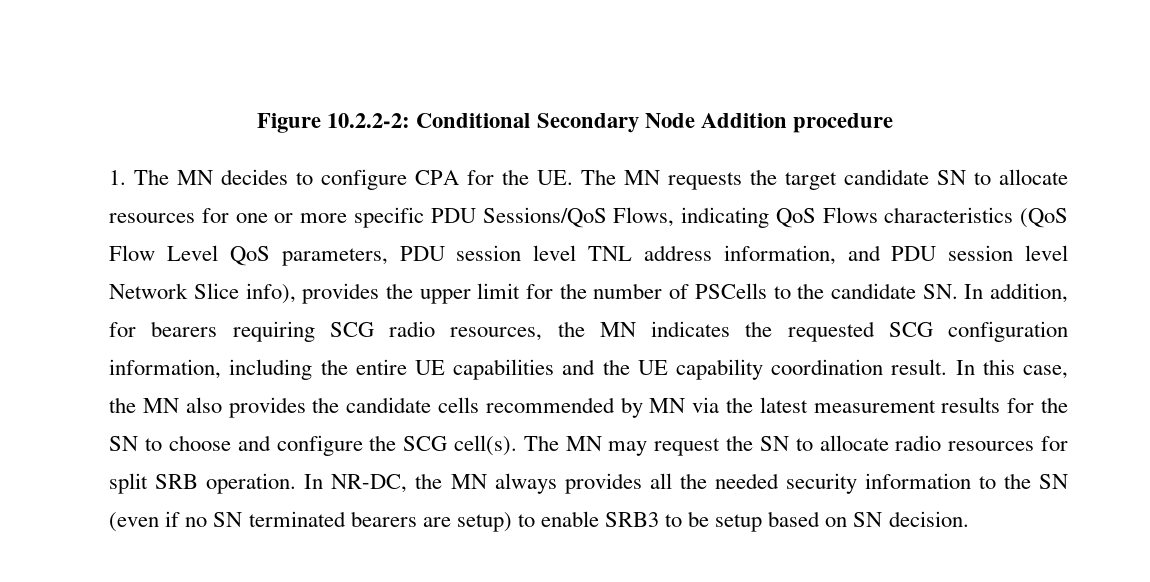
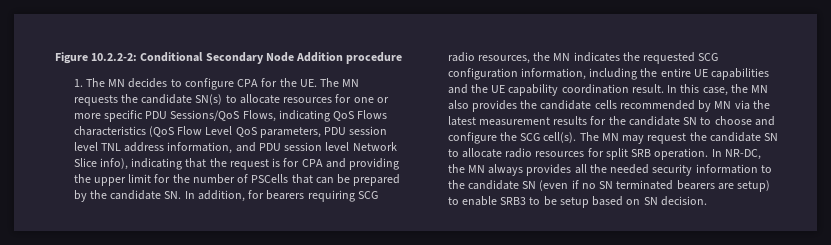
- 1. The MN decides to configure CPA for the UE. The MN requests the target candidate SN to allocate resources for one or more specific PDU Sessions/QoS Flows, indicating QoS Flows characteristics (QoS Flow Level QoS parameters, PDU session level TNL address information, and PDU session level Network Slice info), provides the upper limit for the number of PSCells to the candidate SN. In addition, for bearers requiring SCG radio resources, the MN indicates the requested SCG configuration information, including the entire UE capabilities and the UE capability coordination result.
+ 1. The MN decides to configure CPA for the UE. The MN requests the candidate SN(s) to allocate resources for one or more specific PDU Sessions/QoS Flows, indicating QoS Flows characteristics (QoS Flow Level QoS parameters, PDU session level TNL address information, and PDU session level Network Slice info), indicating that the request is for CPA and providing the upper limit for the number of PSCells that can be prepared by the candidate SN. In addition, for bearers requiring SCG radio resources, the MN indicates the requested SCG configuration information, including the entire UE capabilities and the UE capability coordination result.
- In this case, the MN also provides the candidate cells recommended by MN via the latest measurement results for the SN to choose and configure the SCG cell(s).
+ In this case, the MN also provides the candidate cells recommended by MN via the latest measurement results for the candidate SN to choose and configure the SCG cell(s).
- The MN may request the SN to allocate radio resources for split SRB operation.
+ The MN may request the candidate SN to allocate radio resources for split SRB operation.
- In NR-DC, the MN always provides all the needed security information to the SN (even if no SN terminated bearers are setup) to enable SRB3 to be setup based on SN decision.
+ In NR-DC, the MN always provides all the needed security information to the candidate SN (even if no SN terminated bearers are setup) to enable SRB3 to be setup based on SN decision.

